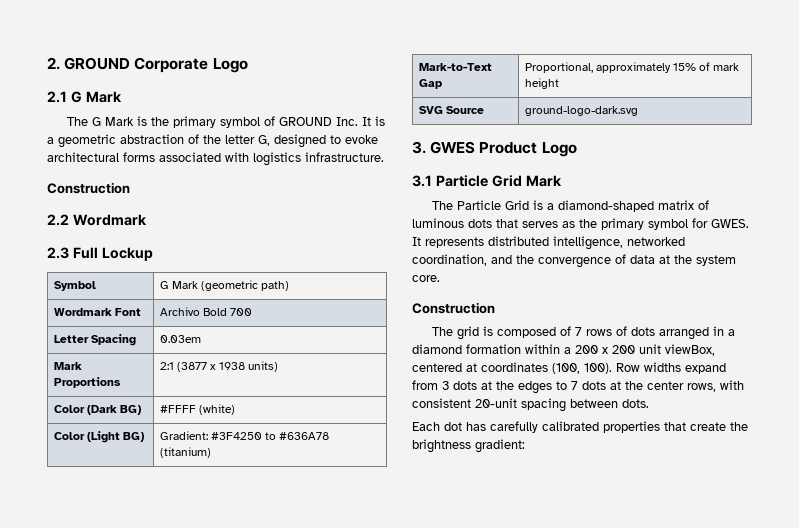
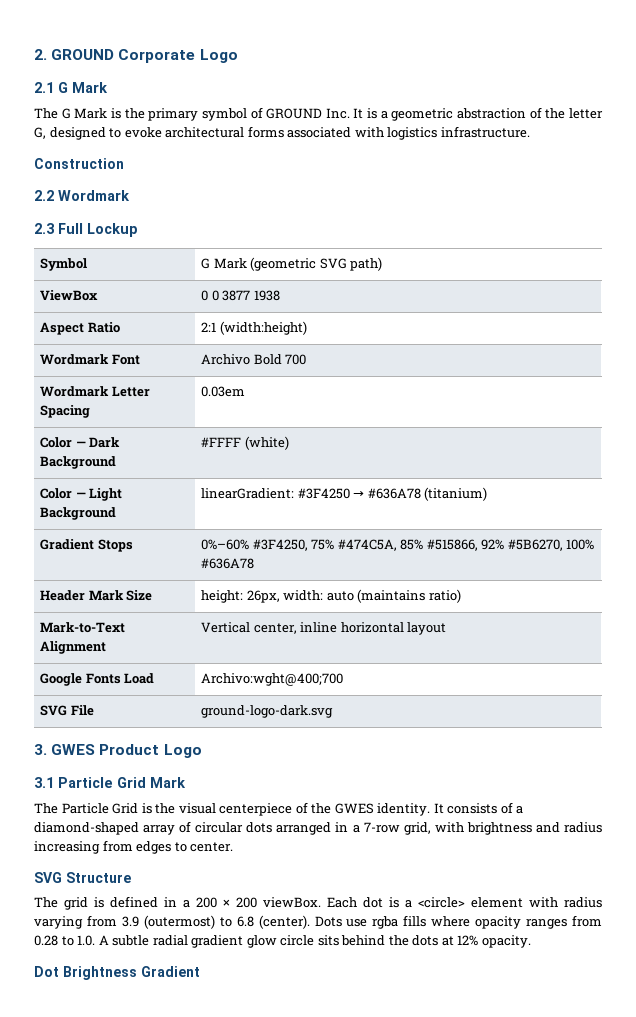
- Symbol | G Mark (geometric path)
+ Symbol | G Mark (geometric SVG path)
+ ViewBox | 0 0 3877 1938
+ Aspect Ratio | 2:1 (width:height)
- Letter Spacing | 0.03em
+ Wordmark Letter Spacing | 0.03em
- Mark Proportions | 2:1 (3877 x 1938 units)
- Color (Dark BG) | #FFFF (white)
- Color (Light BG) | Gradient: #3F4250 to #636A78 (titanium)
- Mark-to-Text Gap | Proportional, approximately 15% of mark height
- SVG Source | ground-logo-dark.svg
+ Color — Dark Background | #FFFF (white)
+ Color — Light Background | linearGradient: #3F4250 → #636A78 (titanium)
+ Gradient Stops | 0%–60% #3F4250, 75% #474C5A, 85% #515866, 92% #5B6270, 100% #636A78
+ Header Mark Size | height: 26px, width: auto (maintains ratio)
+ Mark-to-Text Alignment | Vertical center, inline horizontal layout
+ Google Fonts Load | Archivo:wght@400;700
+ SVG File | ground-logo-dark.svg
- The Particle Grid is a diamond-shaped matrix of luminous dots that serves as the primary symbol for GWES. It represents distributed intelligence, networked coordination, and the convergence of data at the system core.
- Construction
- The grid is composed of 7 rows of dots arranged in a diamond formation within a 200 x 200 unit viewBox, centered at coordinates (100, 100). Row widths expand from 3 dots at the edges to 7 dots at the center rows, with consistent 20-unit spacing between dots.
- Each dot has carefully calibrated properties that create the brightness gradient:
+ The Particle Grid is the visual centerpiece of the GWES identity. It consists of a diamond-shaped array of circular dots arranged in a 7-row grid, with brightness and radius increasing from edges to center.
+ SVG Structure
+ The grid is defined in a 200 × 200 viewBox. Each dot is a <circle> element with radius varying from 3.9 (outermost) to 6.8 (center). Dots use rgba fills where opacity ranges from 0.28 to 1.0. A subtle radial gradient glow circle sits behind the dots at 12% opacity.
+ Dot Brightness Gradient

